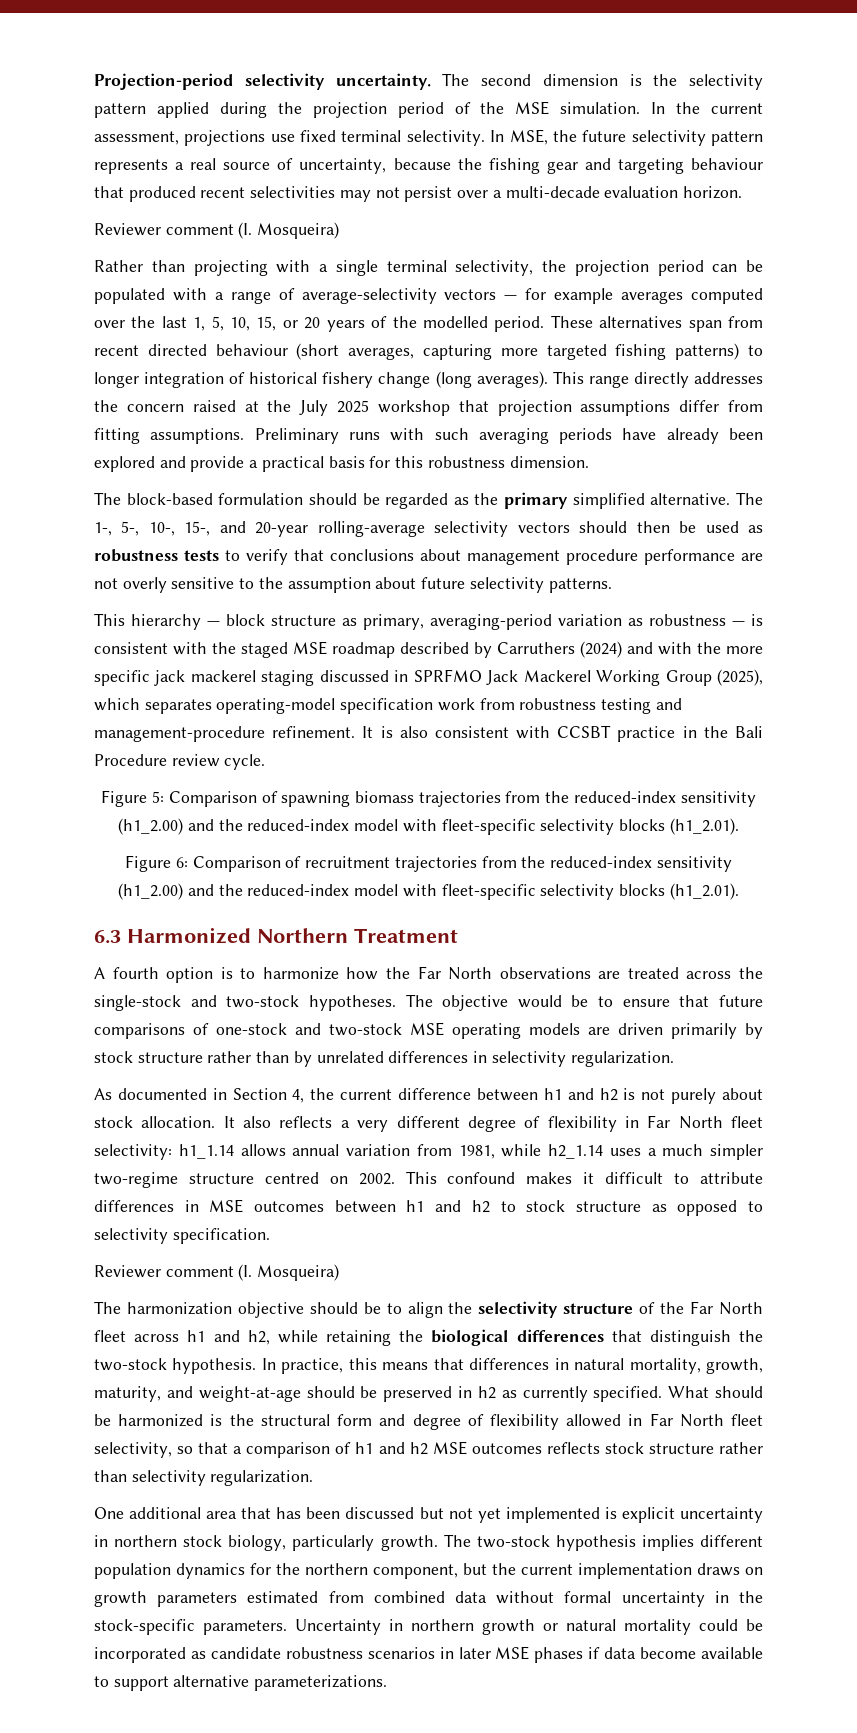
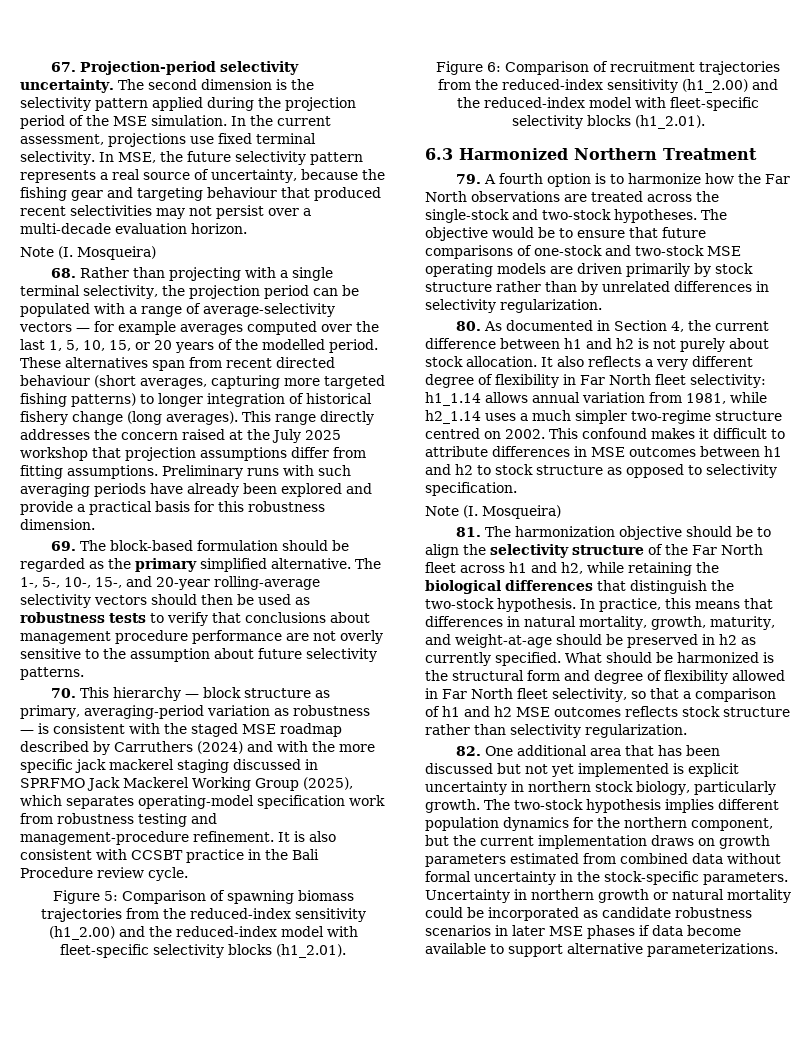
- Projection-period selectivity uncertainty.
+ 67. Projection-period selectivity uncertainty.
  In MSE, the future selectivity pattern represents a real source of uncertainty, because the fishing gear and targeting behaviour that produced recent selectivities may not persist over a multi-decade evaluation horizon.
- Reviewer comment (I. Mosqueira)
- Rather than projecting with a single terminal selectivity, the projection period can be populated with a range of average-selectivity vectors — for example averages computed over the last 1, 5, 10, 15, or 20 years of the modelled period.
+ Note (I. Mosqueira)
+ 68. Rather than projecting with a single terminal selectivity, the projection period can be populated with a range of average-selectivity vectors — for example averages computed over the last 1, 5, 10, 15, or 20 years of the modelled period.
- The block-based formulation should be regarded as the primary simplified alternative.
+ 69. The block-based formulation should be regarded as the primary simplified alternative.
- This hierarchy — block structure as primary, averaging-period variation as robustness — is consistent with the staged MSE roadmap described by Carruthers (2024) and with the more specific jack mackerel staging discussed in SPRFMO Jack Mackerel Working Group (2025), which separates operating-model specification work from robustness testing and management-procedure refinement.
+ 70. This hierarchy — block structure as primary, averaging-period variation as robustness — is consistent with the staged MSE roadmap described by Carruthers (2024) and with the more specific jack mackerel staging discussed in SPRFMO Jack Mackerel Working Group (2025), which separates operating-model specification work from robustness testing and management-procedure refinement.
- A fourth option is to harmonize how the Far North observations are treated across the single-stock and two-stock hypotheses.
+ 79. A fourth option is to harmonize how the Far North observations are treated across the single-stock and two-stock hypotheses.
- As documented in Section 4, the current difference between h1 and h2 is not purely about stock allocation.
+ 80. As documented in Section 4, the current difference between h1 and h2 is not purely about stock allocation.
  This confound makes it difficult to attribute differences in MSE outcomes between h1 and h2 to stock structure as opposed to selectivity specification.
- Reviewer comment (I. Mosqueira)
- The harmonization objective should be to align the selectivity structure of the Far North fleet across h1 and h2, while retaining the biological differences that distinguish the two-stock hypothesis.
+ Note (I. Mosqueira)
+ 81. The harmonization objective should be to align the selectivity structure of the Far North fleet across h1 and h2, while retaining the biological differences that distinguish the two-stock hypothesis.
- One additional area that has been discussed but not yet implemented is explicit uncertainty in northern stock biology, particularly growth.
+ 82. One additional area that has been discussed but not yet implemented is explicit uncertainty in northern stock biology, particularly growth.

